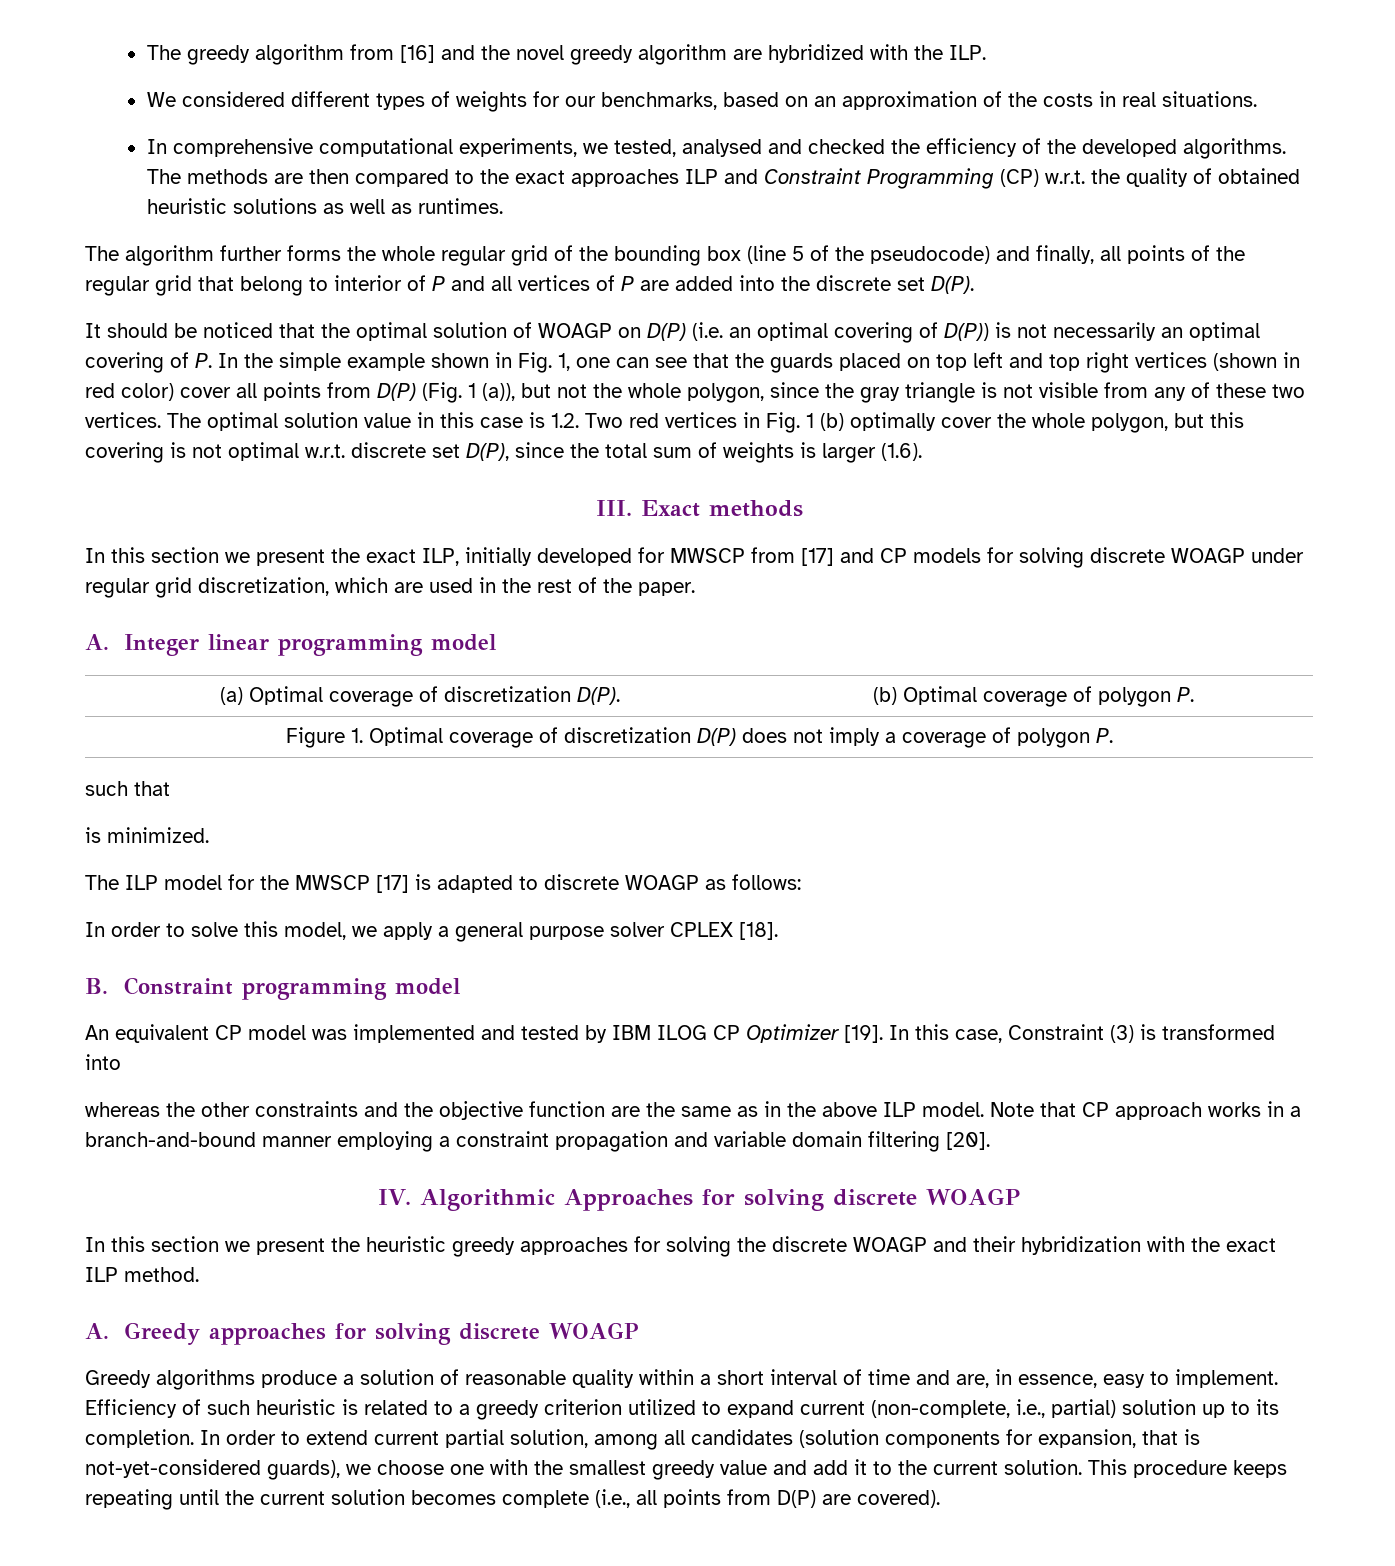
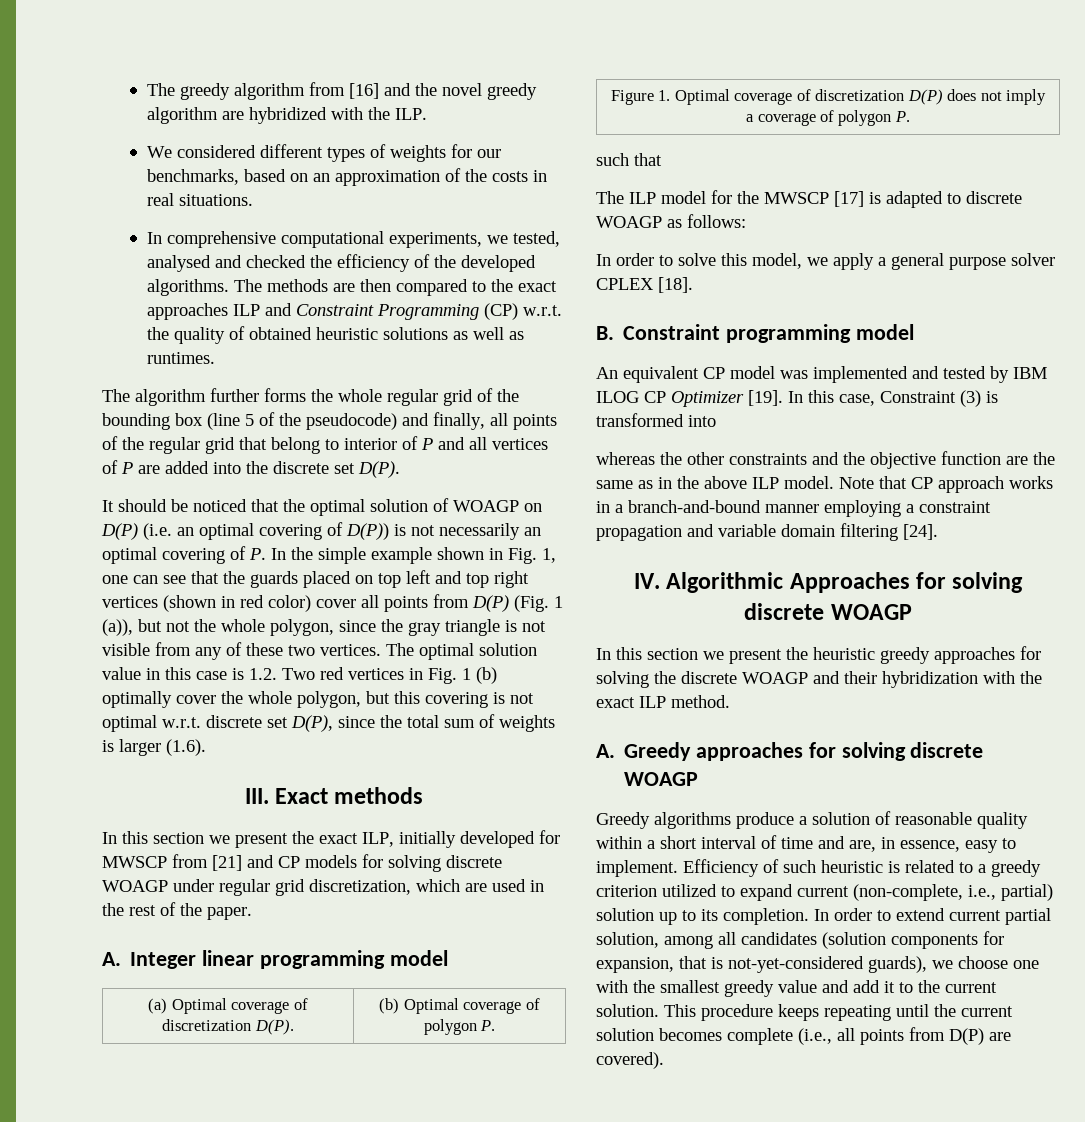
- In this section we present the exact ILP, initially developed for MWSCP from [17] and CP models for solving discrete WOAGP under regular grid discretization, which are used in the rest of the paper.
+ In this section we present the exact ILP, initially developed for MWSCP from [21] and CP models for solving discrete WOAGP under regular grid discretization, which are used in the rest of the paper.
- is minimized.
- Note that CP approach works in a branch-and-bound manner employing a constraint propagation and variable domain filtering [20].
+ Note that CP approach works in a branch-and-bound manner employing a constraint propagation and variable domain filtering [24].

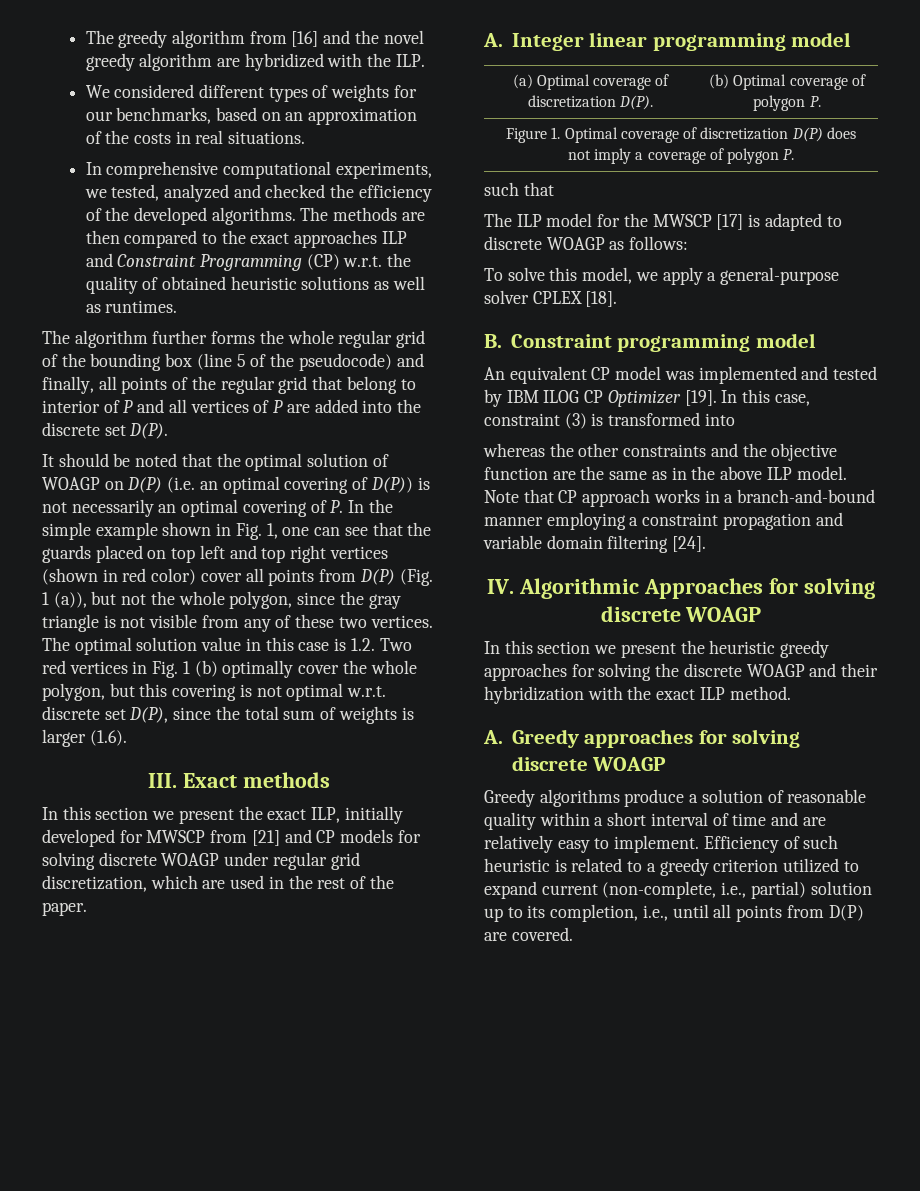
- In comprehensive computational experiments, we tested, analysed and checked the efficiency of the developed algorithms.
+ In comprehensive computational experiments, we tested, analyzed and checked the efficiency of the developed algorithms.
- It should be noticed that the optimal solution of WOAGP on D(P) (i.e. an optimal covering of D(P)) is not necessarily an optimal covering of P. In the simple example shown in Fig. 1, one can see that the guards placed on top left and top right vertices (shown in red color) cover all points from D(P) (Fig. 1 (a)), but not the whole polygon, since the gray triangle is not visible from any of these two vertices.
+ It should be noted that the optimal solution of WOAGP on D(P) (i.e. an optimal covering of D(P)) is not necessarily an optimal covering of P. In the simple example shown in Fig. 1, one can see that the guards placed on top left and top right vertices (shown in red color) cover all points from D(P) (Fig. 1 (a)), but not the whole polygon, since the gray triangle is not visible from any of these two vertices.
- In order to solve this model, we apply a general purpose solver CPLEX [18].
+ To solve this model, we apply a general-purpose solver CPLEX [18].
- In this case, Constraint (3) is transformed into
+ In this case, constraint (3) is transformed into
- Greedy algorithms produce a solution of reasonable quality within a short interval of time and are, in essence, easy to implement.
+ Greedy algorithms produce a solution of reasonable quality within a short interval of time and are relatively easy to implement.
- Efficiency of such heuristic is related to a greedy criterion utilized to expand current (non-complete, i.e., partial) solution up to its completion. In order to extend current partial solution, among all candidates (solution components for expansion, that is not-yet-considered guards), we choose one with the smallest greedy value and add it to the current solution. This procedure keeps repeating until the current solution becomes complete (i.e., all points from D(P) are covered).
+ Efficiency of such heuristic is related to a greedy criterion utilized to expand current (non-complete, i.e., partial) solution up to its completion, i.e., until all points from D(P) are covered.

